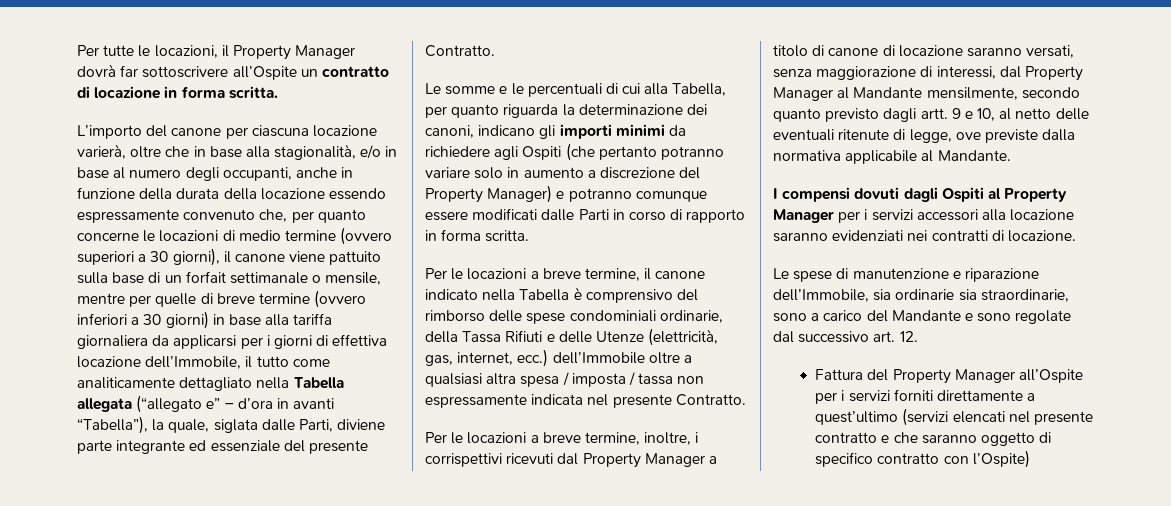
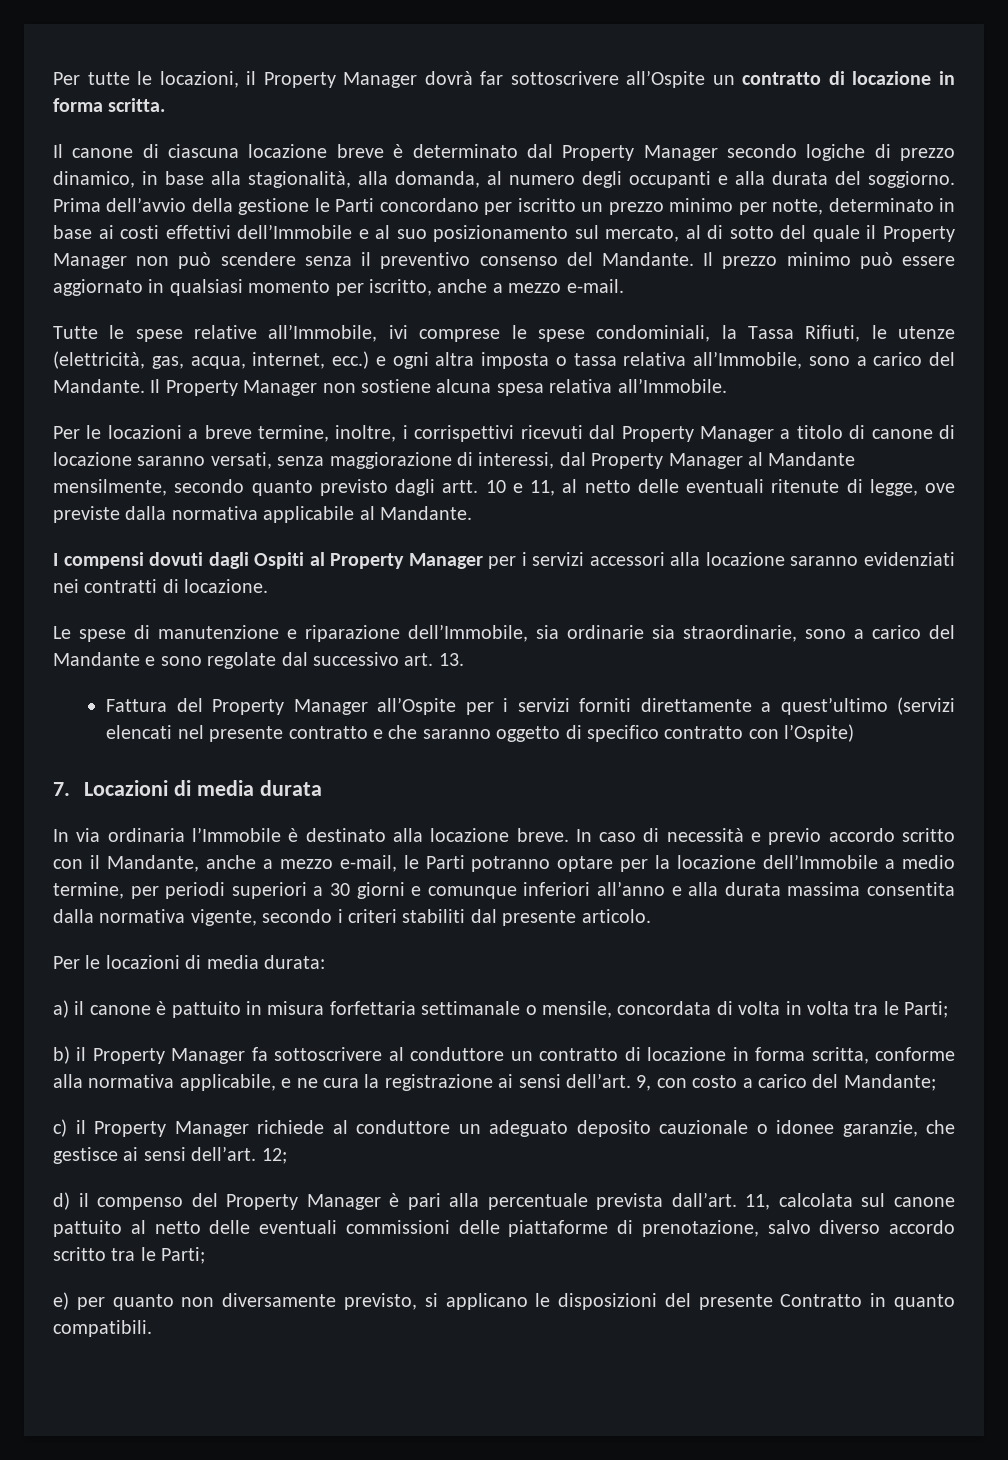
- L’importo del canone per ciascuna locazione varierà, oltre che in base alla stagionalità, e/o in base al numero degli occupanti, anche in funzione della durata della locazione essendo espressamente convenuto che, per quanto concerne le locazioni di medio termine (ovvero superiori a 30 giorni), il canone viene pattuito sulla base di un forfait settimanale o mensile, mentre per quelle di breve termine (ovvero inferiori a 30 giorni) in base alla tariffa giornaliera da applicarsi per i giorni di effettiva locazione dell’Immobile, il tutto come analiticamente dettagliato nella Tabella allegata (“allegato e” – d’ora in avanti “Tabella”), la quale, siglata dalle Parti, diviene parte integrante ed essenziale del presente Contratto.
- Le somme e le percentuali di cui alla Tabella, per quanto riguarda la determinazione dei canoni, indicano gli importi minimi da richiedere agli Ospiti (che pertanto potranno variare solo in aumento a discrezione del Property Manager) e potranno comunque essere modificati dalle Parti in corso di rapporto in forma scritta.
- Per le locazioni a breve termine, il canone indicato nella Tabella è comprensivo del rimborso delle spese condominiali ordinarie, della Tassa Rifiuti e delle Utenze (elettricità, gas, internet, ecc.) dell’Immobile oltre a qualsiasi altra spesa / imposta / tassa non espressamente indicata nel presente Contratto.
+ Il canone di ciascuna locazione breve è determinato dal Property Manager secondo logiche di prezzo dinamico, in base alla stagionalità, alla domanda, al numero degli occupanti e alla durata del soggiorno. Prima dell’avvio della gestione le Parti concordano per iscritto un prezzo minimo per notte, determinato in base ai costi effettivi dell’Immobile e al suo posizionamento sul mercato, al di sotto del quale il Property Manager non può scendere senza il preventivo consenso del Mandante. Il prezzo minimo può essere aggiornato in qualsiasi momento per iscritto, anche a mezzo e-mail.
+ Tutte le spese relative all’Immobile, ivi comprese le spese condominiali, la Tassa Rifiuti, le utenze (elettricità, gas, acqua, internet, ecc.) e ogni altra imposta o tassa relativa all’Immobile, sono a carico del Mandante. Il Property Manager non sostiene alcuna spesa relativa all’Immobile.
- 9 e 10, al netto delle eventuali ritenute di legge, ove previste dalla normativa applicabile al Mandante.
+ 10 e 11, al netto delle eventuali ritenute di legge, ove previste dalla normativa applicabile al Mandante.
- Le spese di manutenzione e riparazione dell’Immobile, sia ordinarie sia straordinarie, sono a carico del Mandante e sono regolate dal successivo art. 12.
+ Le spese di manutenzione e riparazione dell’Immobile, sia ordinarie sia straordinarie, sono a carico del Mandante e sono regolate dal successivo art. 13.
+ 7. Locazioni di media durata
+ In via ordinaria l’Immobile è destinato alla locazione breve. In caso di necessità e previo accordo scritto con il Mandante, anche a mezzo e-mail, le Parti potranno optare per la locazione dell’Immobile a medio termine, per periodi superiori a 30 giorni e comunque inferiori all’anno e alla durata massima consentita dalla normativa vigente, secondo i criteri stabiliti dal presente articolo.
+ Per le locazioni di media durata:
+ a) il canone è pattuito in misura forfettaria settimanale o mensile, concordata di volta in volta tra le Parti;
+ b) il Property Manager fa sottoscrivere al conduttore un contratto di locazione in forma scritta, conforme alla normativa applicabile, e ne cura la registrazione ai sensi dell’art. 9, con costo a carico del Mandante;
+ c) il Property Manager richiede al conduttore un adeguato deposito cauzionale o idonee garanzie, che gestisce ai sensi dell’art. 12;
+ d) il compenso del Property Manager è pari alla percentuale prevista dall’art. 11, calcolata sul canone pattuito al netto delle eventuali commissioni delle piattaforme di prenotazione, salvo diverso accordo scritto tra le Parti;
+ e) per quanto non diversamente previsto, si applicano le disposizioni del presente Contratto in quanto compatibili.

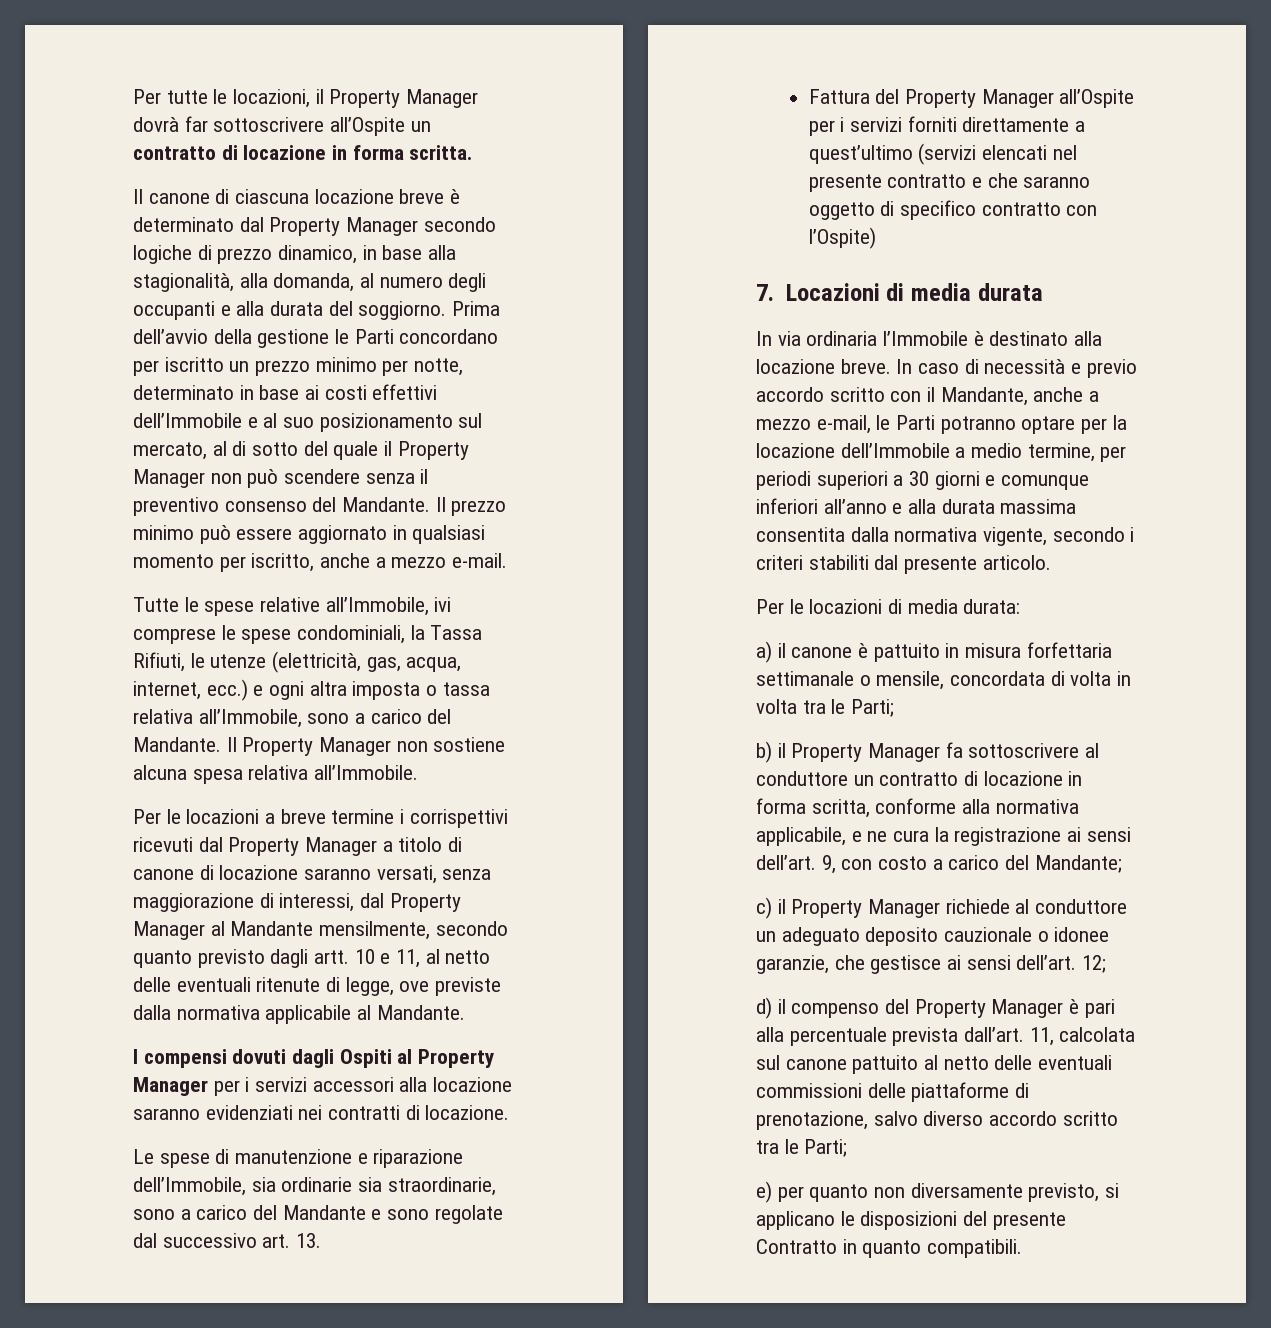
- Per le locazioni a breve termine, inoltre, i corrispettivi ricevuti dal Property Manager a titolo di canone di locazione saranno versati, senza maggiorazione di interessi, dal Property Manager al Mandante mensilmente, secondo quanto previsto dagli artt.
+ Per le locazioni a breve termine i corrispettivi ricevuti dal Property Manager a titolo di canone di locazione saranno versati, senza maggiorazione di interessi, dal Property Manager al Mandante mensilmente, secondo quanto previsto dagli artt.

